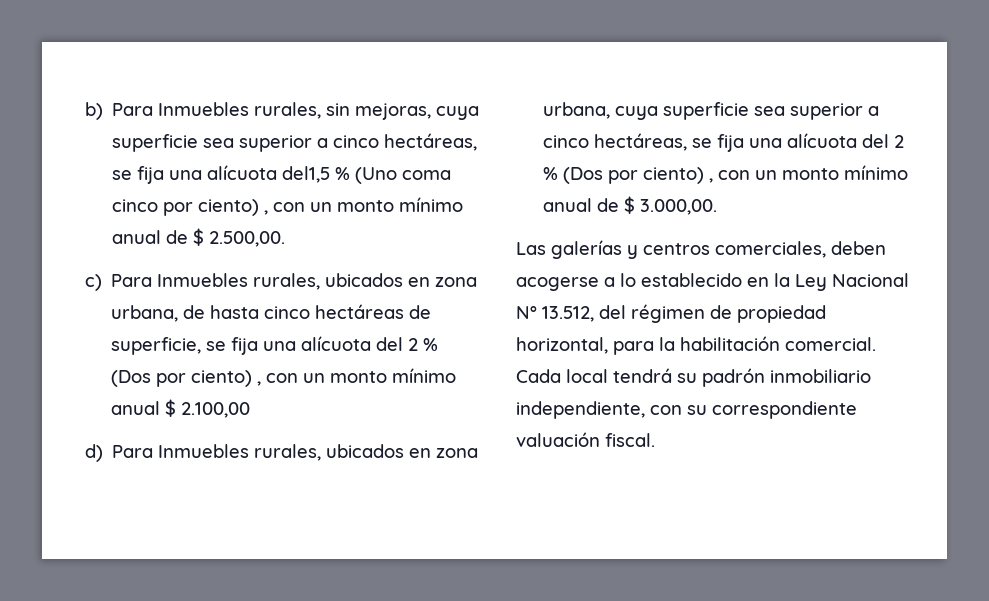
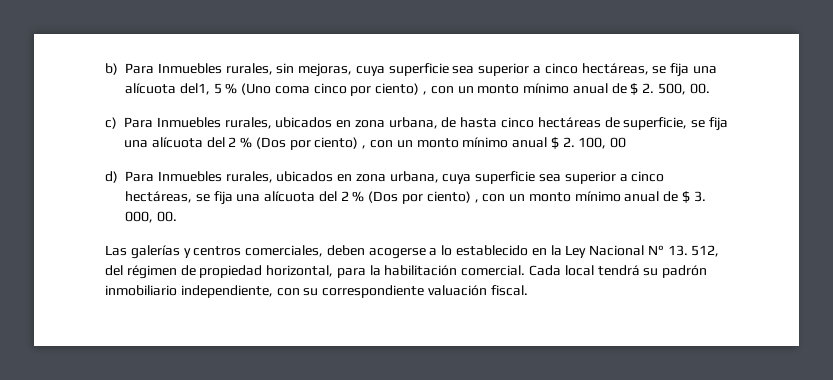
- b) Para Inmuebles rurales, sin mejoras, cuya superficie sea superior a cinco hectáreas, se fija una alícuota del1,5 % (Uno coma cinco por ciento) , con un monto mínimo anual de $ 2.500,00.
+ b) Para Inmuebles rurales, sin mejoras, cuya superficie sea superior a cinco hectáreas, se fija una alícuota del1, 5 % (Uno coma cinco por ciento) , con un monto mínimo anual de $ 2. 500, 00.
- c) Para Inmuebles rurales, ubicados en zona urbana, de hasta cinco hectáreas de superficie, se fija una alícuota del 2 % (Dos por ciento) , con un monto mínimo anual $ 2.100,00
+ c) Para Inmuebles rurales, ubicados en zona urbana, de hasta cinco hectáreas de superficie, se fija una alícuota del 2 % (Dos por ciento) , con un monto mínimo anual $ 2. 100, 00
- d) Para Inmuebles rurales, ubicados en zona urbana, cuya superficie sea superior a cinco hectáreas, se fija una alícuota del 2 % (Dos por ciento) , con un monto mínimo anual de $ 3.000,00.
+ d) Para Inmuebles rurales, ubicados en zona urbana, cuya superficie sea superior a cinco hectáreas, se fija una alícuota del 2 % (Dos por ciento) , con un monto mínimo anual de $ 3. 000, 00.
- Las galerías y centros comerciales, deben acogerse a lo establecido en la Ley Nacional N° 13.512, del régimen de propiedad horizontal, para la habilitación comercial.
+ Las galerías y centros comerciales, deben acogerse a lo establecido en la Ley Nacional N° 13. 512, del régimen de propiedad horizontal, para la habilitación comercial.

